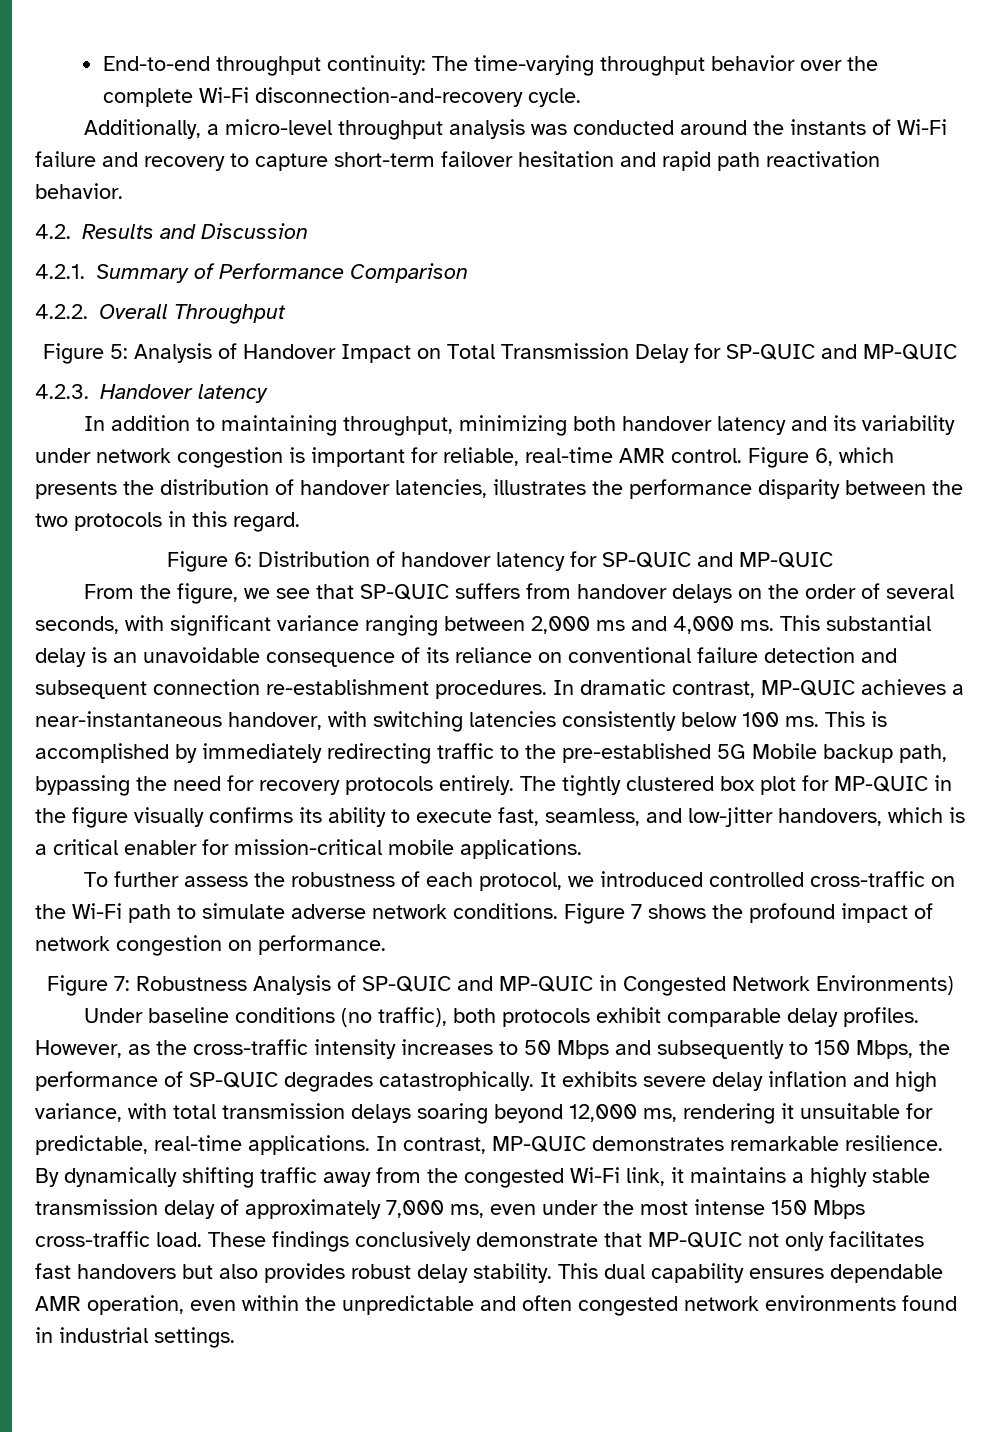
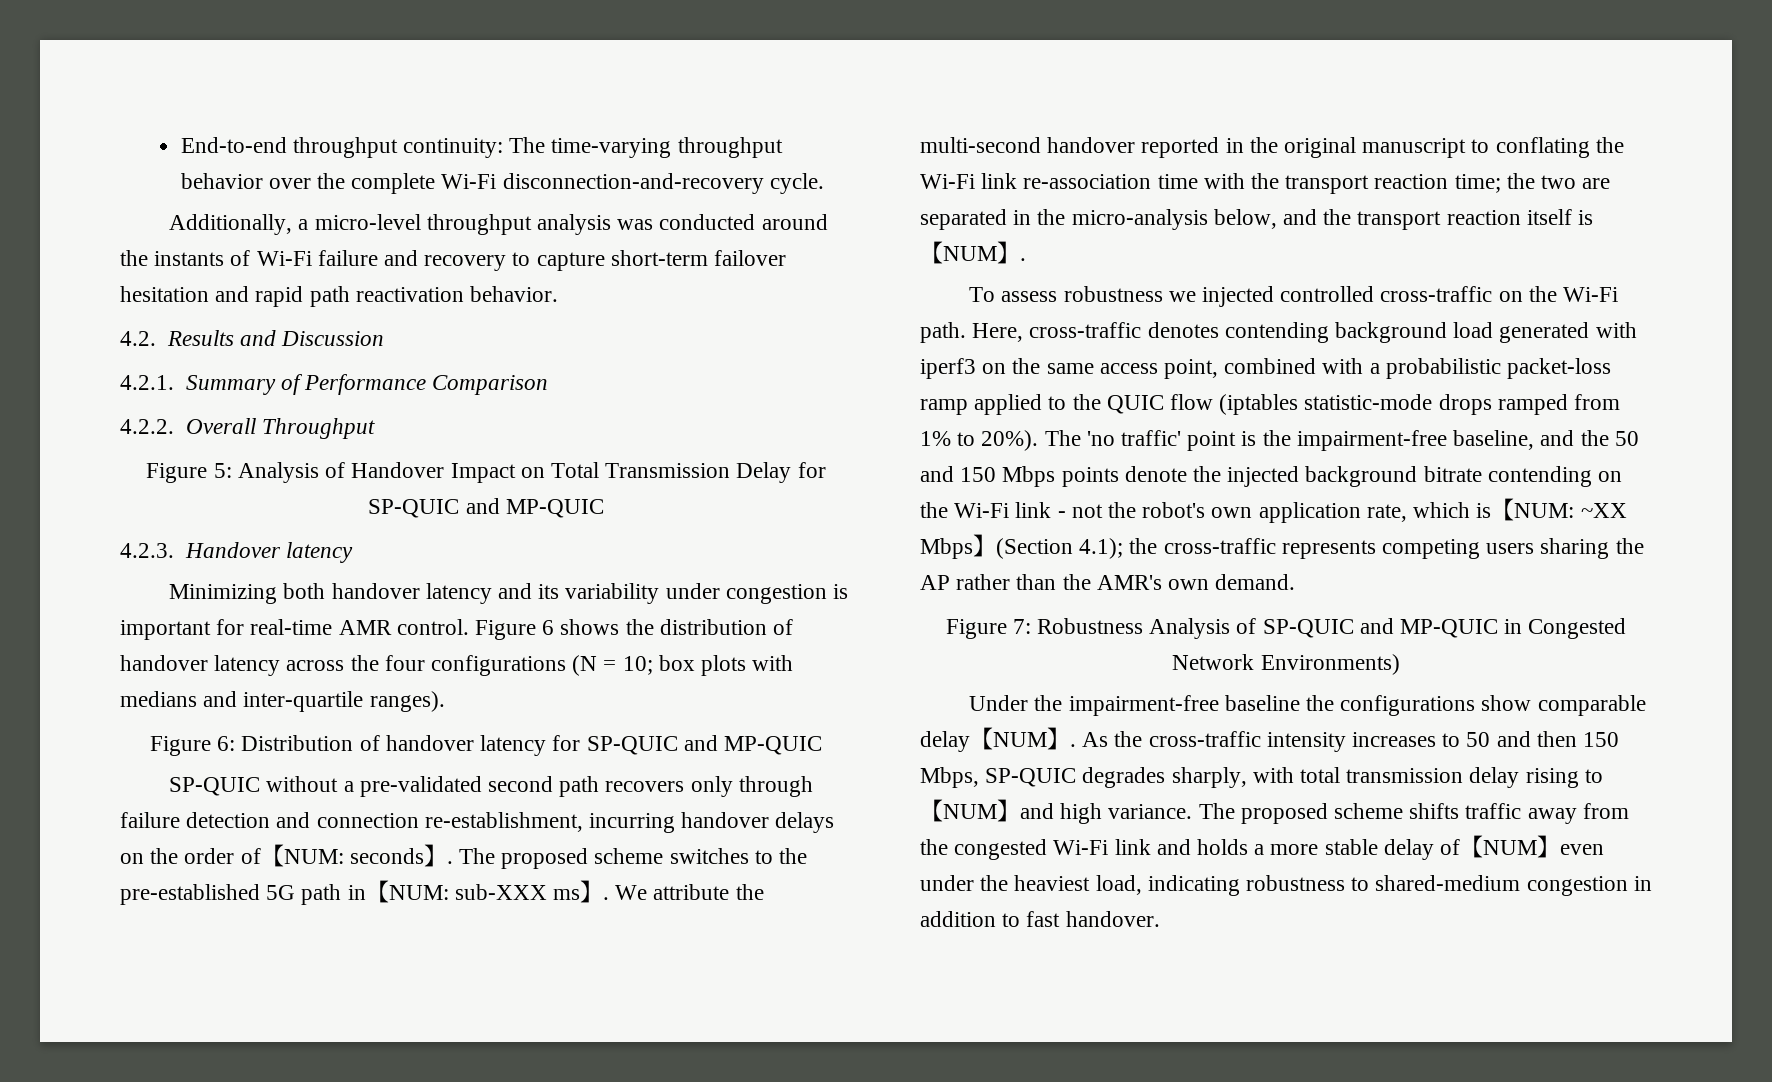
- In addition to maintaining throughput, minimizing both handover latency and its variability under network congestion is important for reliable, real-time AMR control.
+ Minimizing both handover latency and its variability under congestion is important for real-time AMR control.
- Figure 6, which presents the distribution of handover latencies, illustrates the performance disparity between the two protocols in this regard.
+ Figure 6 shows the distribution of handover latency across the four configurations (N = 10; box plots with medians and inter-quartile ranges).
- From the figure, we see that SP-QUIC suffers from handover delays on the order of several seconds, with significant variance ranging between 2,000 ms and 4,000 ms. This substantial delay is an unavoidable consequence of its reliance on conventional failure detection and subsequent connection re-establishment procedures. In dramatic contrast, MP-QUIC achieves a near-instantaneous handover, with switching latencies consistently below 100 ms. This is accomplished by immediately redirecting traffic to the pre-established 5G Mobile backup path, bypassing the need for recovery protocols entirely. The tightly clustered box plot for MP-QUIC in the figure visually confirms its ability to execute fast, seamless, and low-jitter handovers, which is a critical enabler for mission-critical mobile applications.
- To further assess the robustness of each protocol, we introduced controlled cross-traffic on the Wi-Fi path to simulate adverse network conditions. Figure 7 shows the profound impact of network congestion on performance.
+ SP-QUIC without a pre-validated second path recovers only through failure detection and connection re-establishment, incurring handover delays on the order of【NUM: seconds】. The proposed scheme switches to the pre-established 5G path in【NUM: sub-XXX ms】. We attribute the multi-second handover reported in the original manuscript to conflating the Wi-Fi link re-association time with the transport reaction time; the two are separated in the micro-analysis below, and the transport reaction itself is【NUM】.
+ To assess robustness we injected controlled cross-traffic on the Wi-Fi path. Here, cross-traffic denotes contending background load generated with iperf3 on the same access point, combined with a probabilistic packet-loss ramp applied to the QUIC flow (iptables statistic-mode drops ramped from 1% to 20%). The 'no traffic' point is the impairment-free baseline, and the 50 and 150 Mbps points denote the injected background bitrate contending on the Wi-Fi link - not the robot's own application rate, which is【NUM: ~XX Mbps】(Section 4.1); the cross-traffic represents competing users sharing the AP rather than the AMR's own demand.
- Under baseline conditions (no traffic), both protocols exhibit comparable delay profiles. However, as the cross-traffic intensity increases to 50 Mbps and subsequently to 150 Mbps, the performance of SP-QUIC degrades catastrophically. It exhibits severe delay inflation and high variance, with total transmission delays soaring beyond 12,000 ms, rendering it unsuitable for predictable, real-time applications. In contrast, MP-QUIC demonstrates remarkable resilience. By dynamically shifting traffic away from the congested Wi-Fi link, it maintains a highly stable transmission delay of approximately 7,000 ms, even under the most intense 150 Mbps cross-traffic load. These findings conclusively demonstrate that MP-QUIC not only facilitates fast handovers but also provides robust delay stability. This dual capability ensures dependable AMR operation, even within the unpredictable and often congested network environments found in industrial settings.
+ Under the impairment-free baseline the configurations show comparable delay【NUM】. As the cross-traffic intensity increases to 50 and then 150 Mbps, SP-QUIC degrades sharply, with total transmission delay rising to【NUM】and high variance. The proposed scheme shifts traffic away from the congested Wi-Fi link and holds a more stable delay of【NUM】even under the heaviest load, indicating robustness to shared-medium congestion in addition to fast handover.

